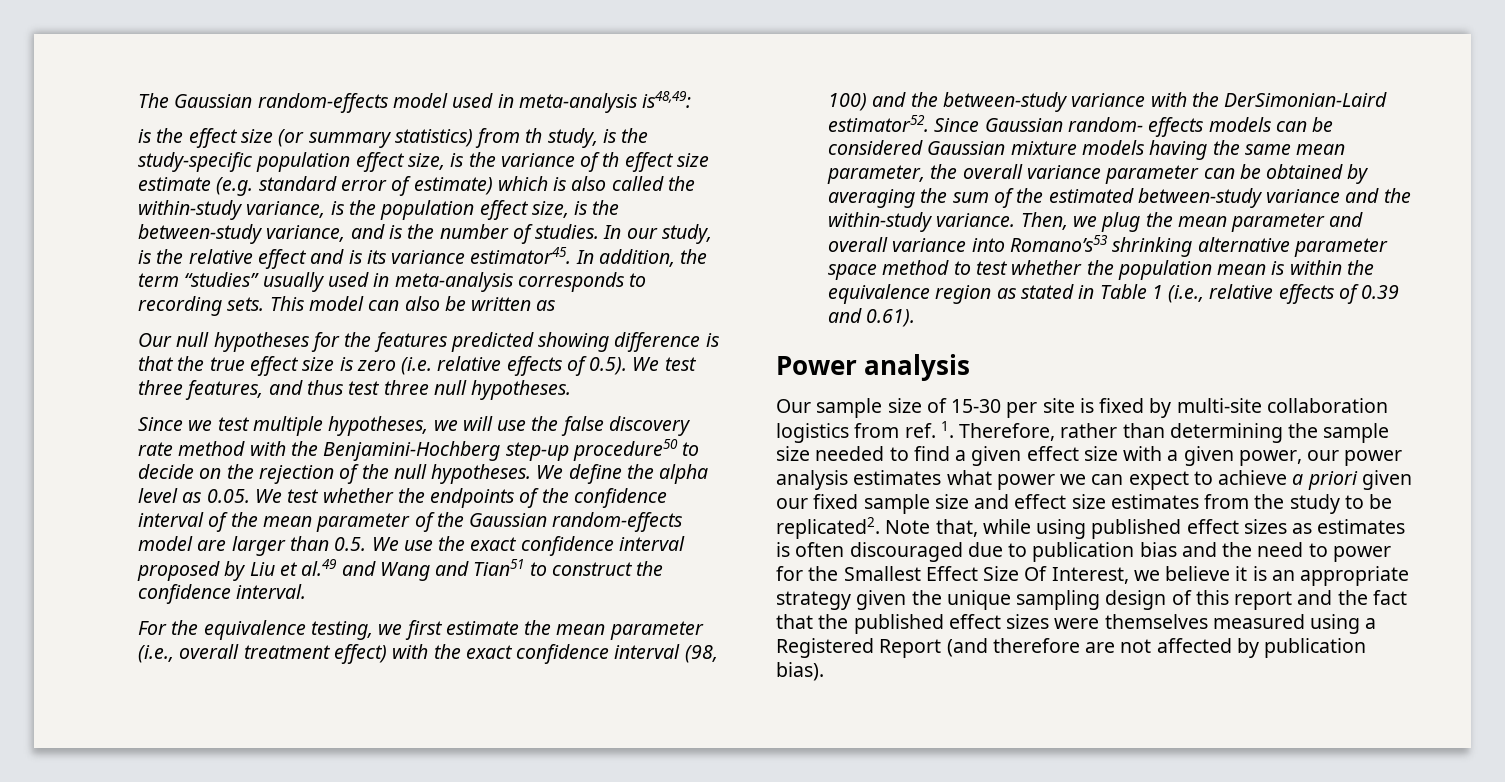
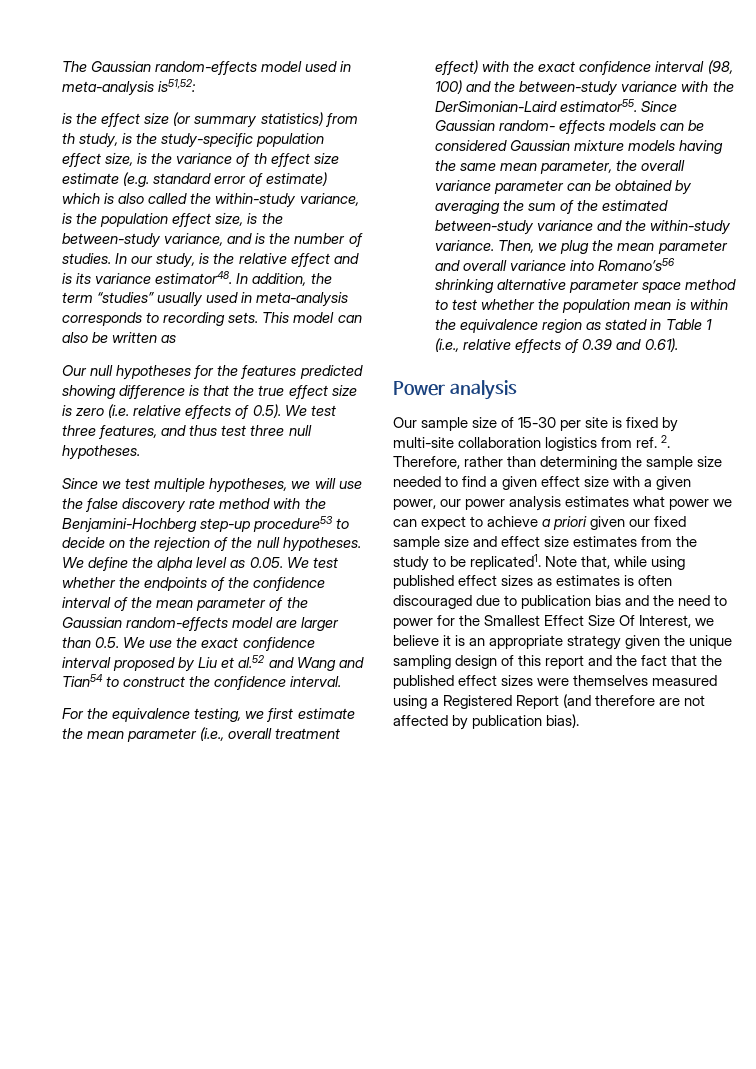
- The Gaussian random-effects model used in meta-analysis is48,49:
+ The Gaussian random-effects model used in meta-analysis is51,52:
- In our study, is the relative effect and is its variance estimator45.
+ In our study, is the relative effect and is its variance estimator48.
- Since we test multiple hypotheses, we will use the false discovery rate method with the Benjamini-Hochberg step-up procedure50 to decide on the rejection of the null hypotheses.
+ Since we test multiple hypotheses, we will use the false discovery rate method with the Benjamini-Hochberg step-up procedure53 to decide on the rejection of the null hypotheses.
- We define the alpha level as 0.05. We test whether the endpoints of the confidence interval of the mean parameter of the Gaussian random-effects model are larger than 0.5. We use the exact confidence interval proposed by Liu et al.49 and Wang and Tian51 to construct the confidence interval.
+ We define the alpha level as 0.05. We test whether the endpoints of the confidence interval of the mean parameter of the Gaussian random-effects model are larger than 0.5. We use the exact confidence interval proposed by Liu et al.52 and Wang and Tian54 to construct the confidence interval.
- For the equivalence testing, we first estimate the mean parameter (i.e., overall treatment effect) with the exact confidence interval (98, 100) and the between-study variance with the DerSimonian-Laird estimator52.
+ For the equivalence testing, we first estimate the mean parameter (i.e., overall treatment effect) with the exact confidence interval (98, 100) and the between-study variance with the DerSimonian-Laird estimator55.
- Then, we plug the mean parameter and overall variance into Romano’s53 shrinking alternative parameter space method to test whether the population mean is within the equivalence region as stated in Table 1 (i.e., relative effects of 0.39 and 0.61).
+ Then, we plug the mean parameter and overall variance into Romano’s56 shrinking alternative parameter space method to test whether the population mean is within the equivalence region as stated in Table 1 (i.e., relative effects of 0.39 and 0.61).
- Our sample size of 15-30 per site is fixed by multi-site collaboration logistics from ref. 1. Therefore, rather than determining the sample size needed to find a given effect size with a given power, our power analysis estimates what power we can expect to achieve a priori given our fixed sample size and effect size estimates from the study to be replicated2.
+ Our sample size of 15-30 per site is fixed by multi-site collaboration logistics from ref. 2. Therefore, rather than determining the sample size needed to find a given effect size with a given power, our power analysis estimates what power we can expect to achieve a priori given our fixed sample size and effect size estimates from the study to be replicated1.

